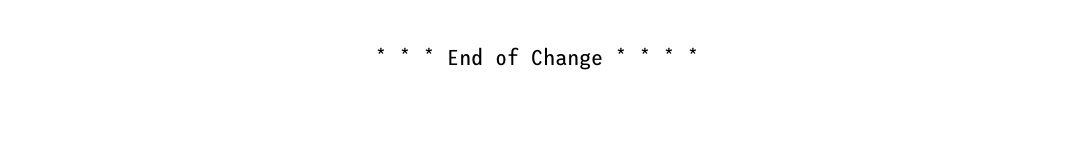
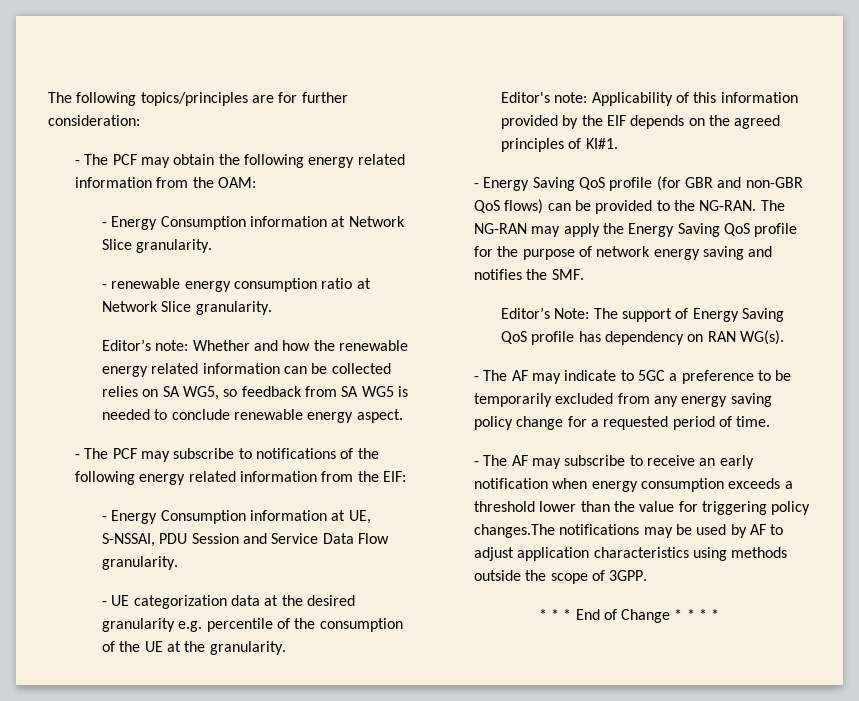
+ The following topics/principles are for further consideration:
+ - The PCF may obtain the following energy related information from the OAM:
+ - Energy Consumption information at Network Slice granularity.
+ - renewable energy consumption ratio at Network Slice granularity.
+ Editor’s note: Whether and how the renewable energy related information can be collected relies on SA WG5, so feedback from SA WG5 is needed to conclude renewable energy aspect.
+ - The PCF may subscribe to notifications of the following energy related information from the EIF:
+ - Energy Consumption information at UE, S-NSSAI, PDU Session and Service Data Flow granularity.
+ - UE categorization data at the desired granularity e.g. percentile of the consumption of the UE at the granularity.
+ Editor's note: Applicability of this information provided by the EIF depends on the agreed principles of KI#1.
+ - Energy Saving QoS profile (for GBR and non-GBR QoS flows) can be provided to the NG-RAN. The NG-RAN may apply the Energy Saving QoS profile for the purpose of network energy saving and notifies the SMF.
+ Editor’s Note: The support of Energy Saving QoS profile has dependency on RAN WG(s).
+ - The AF may indicate to 5GC a preference to be temporarily excluded from any energy saving policy change for a requested period of time.
+ - The AF may subscribe to receive an early notification when energy consumption exceeds a threshold lower than the value for triggering policy changes.The notifications may be used by AF to adjust application characteristics using methods outside the scope of 3GPP.

